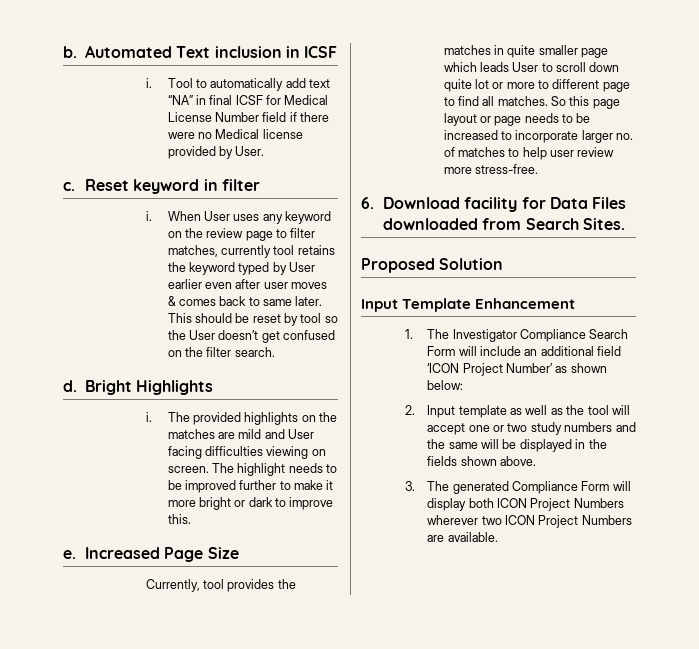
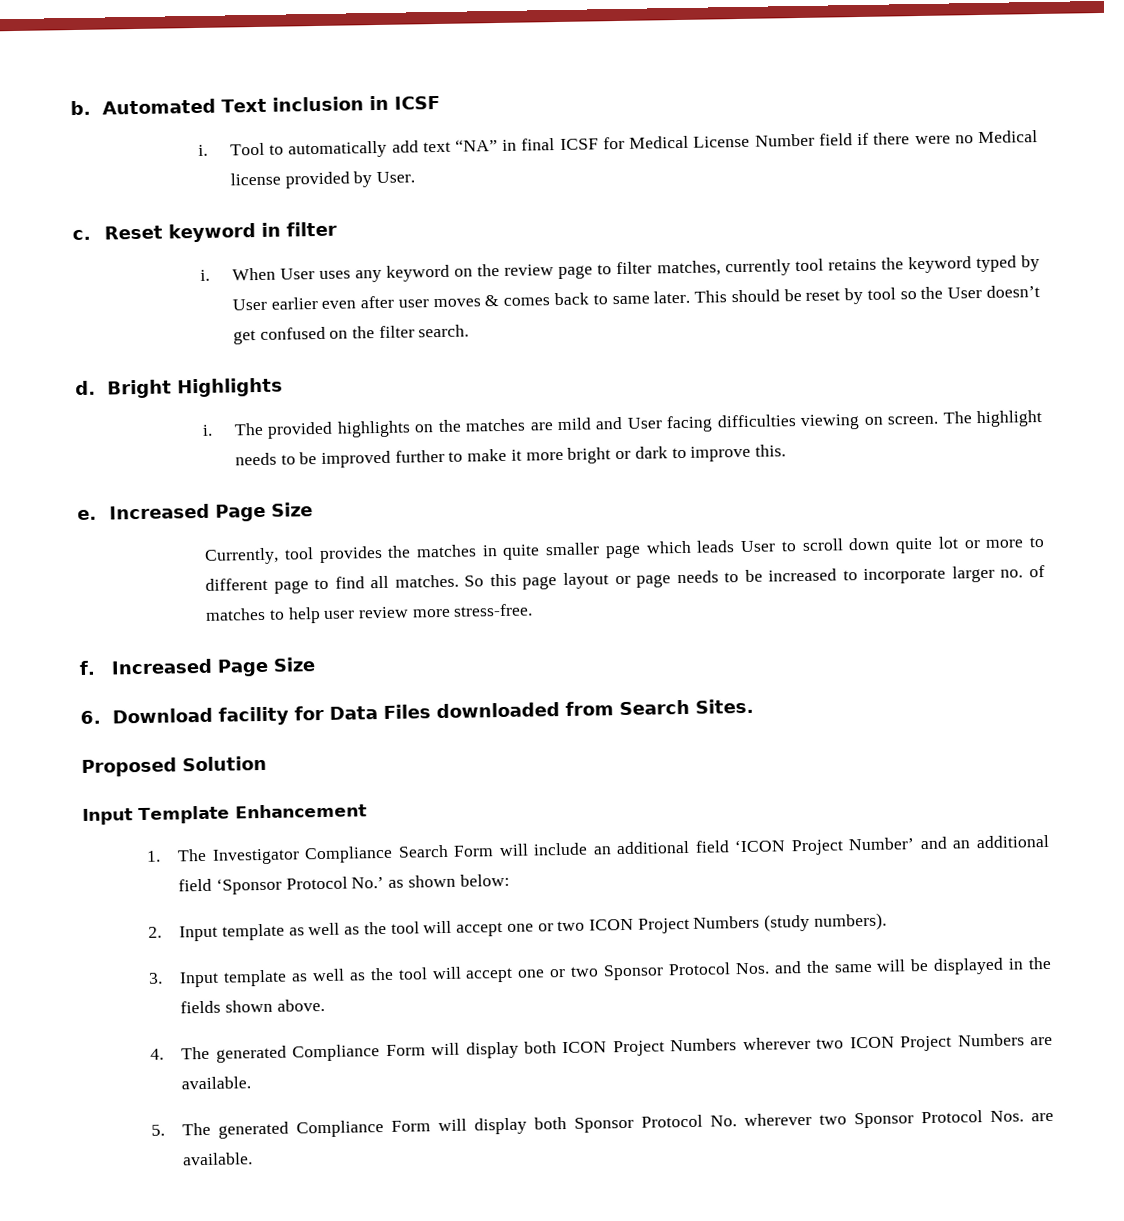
+ f. Increased Page Size
- 1. The Investigator Compliance Search Form will include an additional field ‘ICON Project Number’ as shown below:
+ 1. The Investigator Compliance Search Form will include an additional field ‘ICON Project Number’ and an additional field ‘Sponsor Protocol No.’ as shown below:
- 2. Input template as well as the tool will accept one or two study numbers and the same will be displayed in the fields shown above.
+ 2. Input template as well as the tool will accept one or two ICON Project Numbers (study numbers).
+ 3. Input template as well as the tool will accept one or two Sponsor Protocol Nos. and the same will be displayed in the fields shown above.
- 3. The generated Compliance Form will display both ICON Project Numbers wherever two ICON Project Numbers are available.
+ 4. The generated Compliance Form will display both ICON Project Numbers wherever two ICON Project Numbers are available.
+ 5. The generated Compliance Form will display both Sponsor Protocol No. wherever two Sponsor Protocol Nos. are available.

